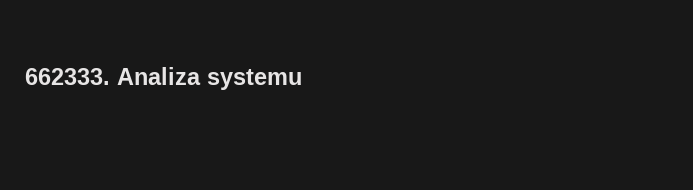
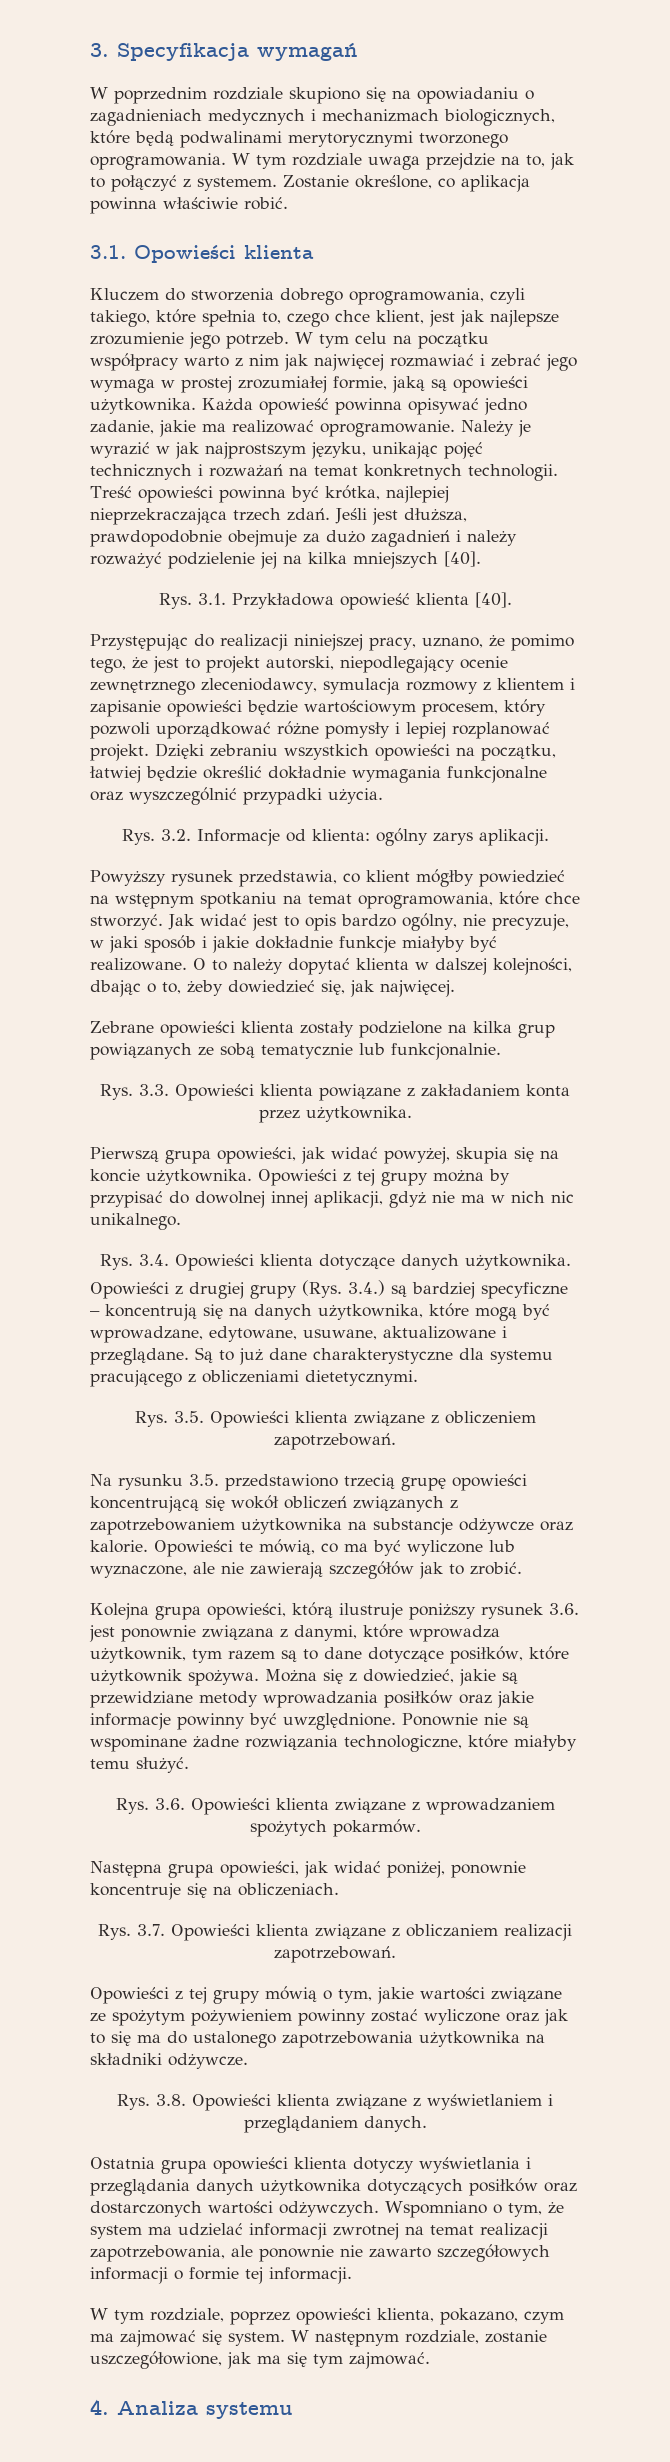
- 662333. Analiza systemu
+ 3. Specyfikacja wymagań
+ W poprzednim rozdziale skupiono się na opowiadaniu o zagadnieniach medycznych i mechanizmach biologicznych, które będą podwalinami merytorycznymi tworzonego oprogramowania. W tym rozdziale uwaga przejdzie na to, jak to połączyć z systemem. Zostanie określone, co aplikacja powinna właściwie robić.
+ 3.1. Opowieści klienta
+ Kluczem do stworzenia dobrego oprogramowania, czyli takiego, które spełnia to, czego chce klient, jest jak najlepsze zrozumienie jego potrzeb. W tym celu na początku współpracy warto z nim jak najwięcej rozmawiać i zebrać jego wymaga w prostej zrozumiałej formie, jaką są opowieści użytkownika. Każda opowieść powinna opisywać jedno zadanie, jakie ma realizować oprogramowanie. Należy je wyrazić w jak najprostszym języku, unikając pojęć technicznych i rozważań na temat konkretnych technologii. Treść opowieści powinna być krótka, najlepiej nieprzekraczająca trzech zdań. Jeśli jest dłuższa, prawdopodobnie obejmuje za dużo zagadnień i należy rozważyć podzielenie jej na kilka mniejszych [40].
+ Rys. 3.1. Przykładowa opowieść klienta [40].
+ Przystępując do realizacji niniejszej pracy, uznano, że pomimo tego, że jest to projekt autorski, niepodlegający ocenie zewnętrznego zleceniodawcy, symulacja rozmowy z klientem i zapisanie opowieści będzie wartościowym procesem, który pozwoli uporządkować różne pomysły i lepiej rozplanować projekt. Dzięki zebraniu wszystkich opowieści na początku, łatwiej będzie określić dokładnie wymagania funkcjonalne oraz wyszczególnić przypadki użycia.
+ Rys. 3.2. Informacje od klienta: ogólny zarys aplikacji.
+ Powyższy rysunek przedstawia, co klient mógłby powiedzieć na wstępnym spotkaniu na temat oprogramowania, które chce stworzyć. Jak widać jest to opis bardzo ogólny, nie precyzuje, w jaki sposób i jakie dokładnie funkcje miałyby być realizowane. O to należy dopytać klienta w dalszej kolejności, dbając o to, żeby dowiedzieć się, jak najwięcej.
+ Zebrane opowieści klienta zostały podzielone na kilka grup powiązanych ze sobą tematycznie lub funkcjonalnie.
+ Rys. 3.3. Opowieści klienta powiązane z zakładaniem konta przez użytkownika.
+ Pierwszą grupa opowieści, jak widać powyżej, skupia się na koncie użytkownika. Opowieści z tej grupy można by przypisać do dowolnej innej aplikacji, gdyż nie ma w nich nic unikalnego.
+ Rys. 3.4. Opowieści klienta dotyczące danych użytkownika.
+ Opowieści z drugiej grupy (Rys. 3.4.) są bardziej specyficzne – koncentrują się na danych użytkownika, które mogą być wprowadzane, edytowane, usuwane, aktualizowane i przeglądane. Są to już dane charakterystyczne dla systemu pracującego z obliczeniami dietetycznymi.
+ Rys. 3.5. Opowieści klienta związane z obliczeniem zapotrzebowań.
+ Na rysunku 3.5. przedstawiono trzecią grupę opowieści koncentrującą się wokół obliczeń związanych z zapotrzebowaniem użytkownika na substancje odżywcze oraz kalorie. Opowieści te mówią, co ma być wyliczone lub wyznaczone, ale nie zawierają szczegółów jak to zrobić.
+ Kolejna grupa opowieści, którą ilustruje poniższy rysunek 3.6. jest ponownie związana z danymi, które wprowadza użytkownik, tym razem są to dane dotyczące posiłków, które użytkownik spożywa. Można się z dowiedzieć, jakie są przewidziane metody wprowadzania posiłków oraz jakie informacje powinny być uwzględnione. Ponownie nie są wspominane żadne rozwiązania technologiczne, które miałyby temu służyć.
+ Rys. 3.6. Opowieści klienta związane z wprowadzaniem spożytych pokarmów.
+ Następna grupa opowieści, jak widać poniżej, ponownie koncentruje się na obliczeniach.
+ Rys. 3.7. Opowieści klienta związane z obliczaniem realizacji zapotrzebowań.
+ Opowieści z tej grupy mówią o tym, jakie wartości związane ze spożytym pożywieniem powinny zostać wyliczone oraz jak to się ma do ustalonego zapotrzebowania użytkownika na składniki odżywcze.
+ Rys. 3.8. Opowieści klienta związane z wyświetlaniem i przeglądaniem danych.
+ Ostatnia grupa opowieści klienta dotyczy wyświetlania i przeglądania danych użytkownika dotyczących posiłków oraz dostarczonych wartości odżywczych. Wspomniano o tym, że system ma udzielać informacji zwrotnej na temat realizacji zapotrzebowania, ale ponownie nie zawarto szczegółowych informacji o formie tej informacji.
+ W tym rozdziale, poprzez opowieści klienta, pokazano, czym ma zajmować się system. W następnym rozdziale, zostanie uszczegółowione, jak ma się tym zajmować.
+ 4. Analiza systemu

